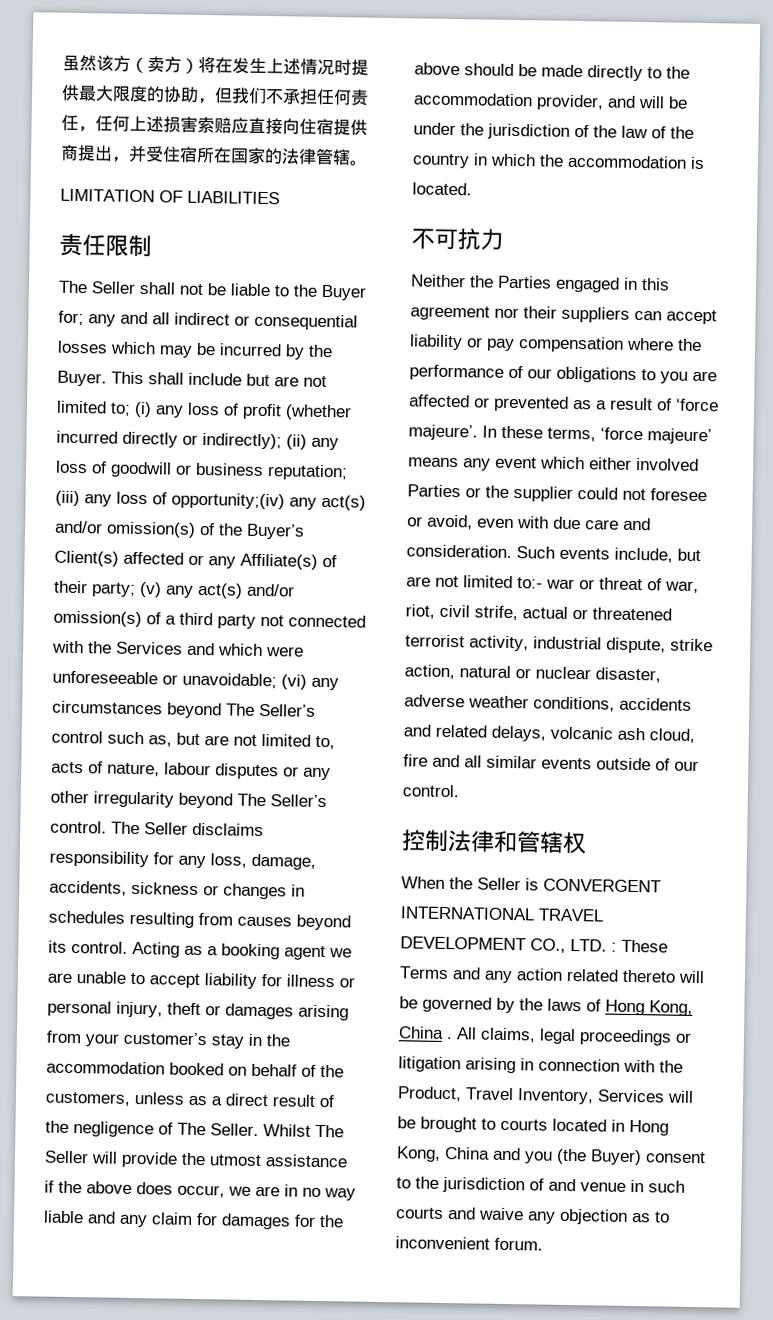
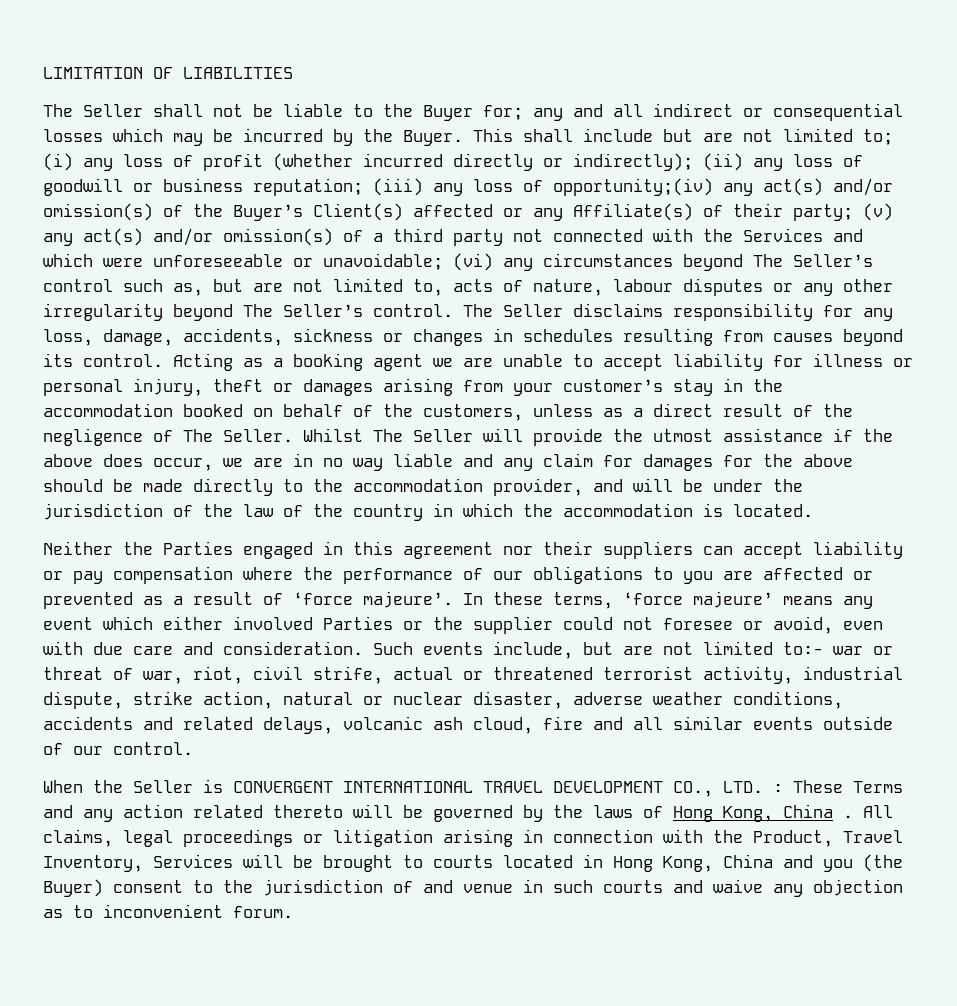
- 虽然该方（卖方）将在发生上述情况时提供最大限度的协助，但我们不承担任何责任，任何上述损害索赔应直接向住宿提供商提出，并受住宿所在国家的法律管辖。
- 责任限制
- 不可抗力
- 控制法律和管辖权

